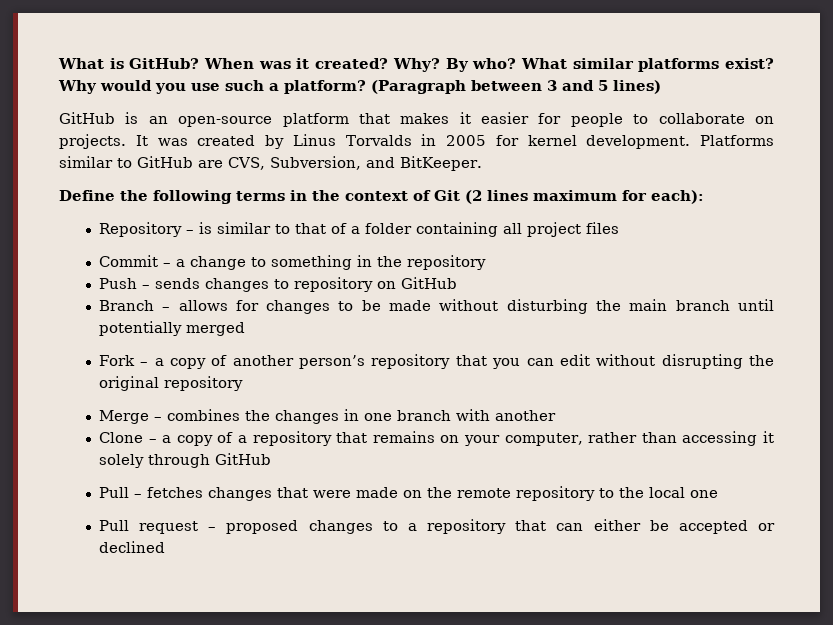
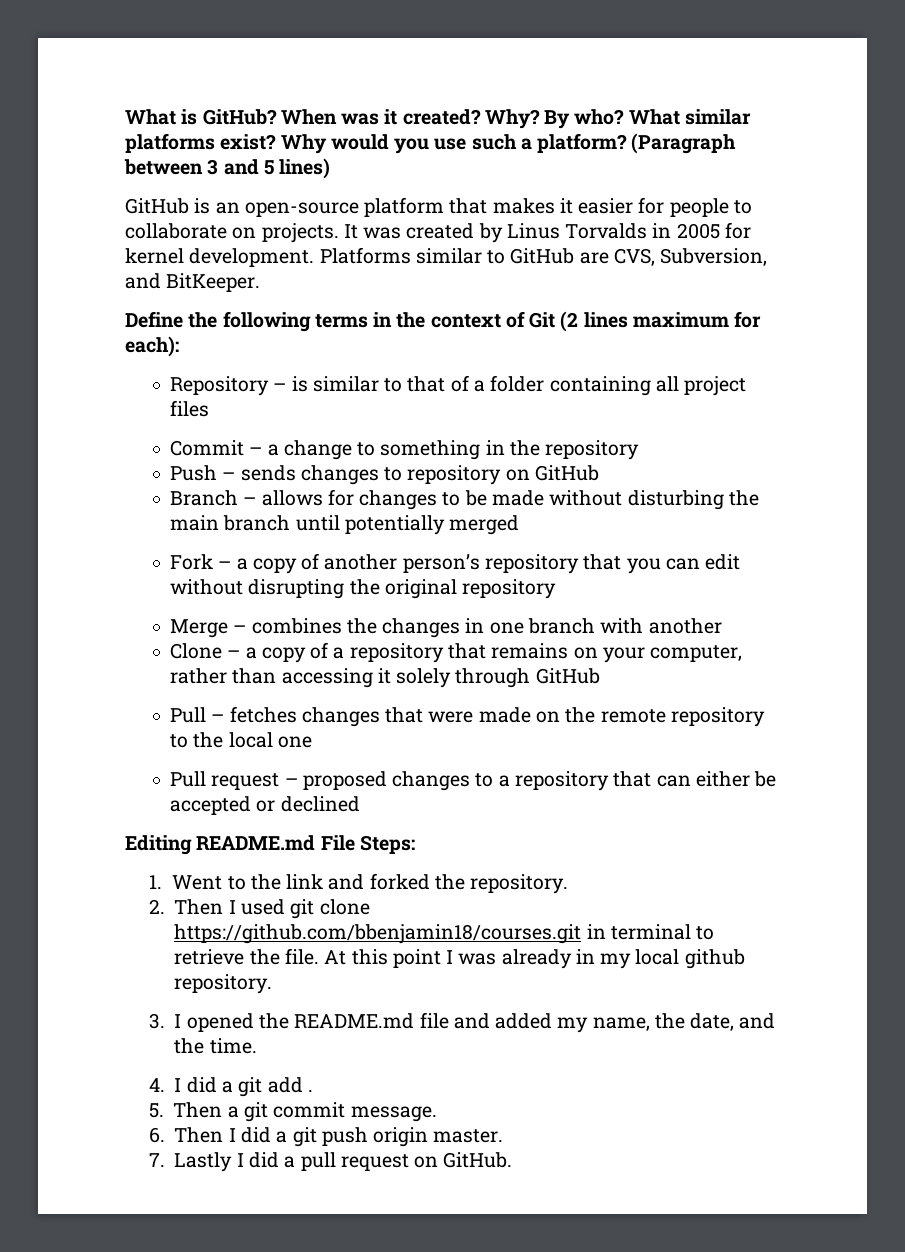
+ Editing README.md File Steps:
+ 1. Went to the link and forked the repository.
+ 2. Then I used git clone https://github.com/bbenjamin18/courses.git in terminal to retrieve the file. At this point I was already in my local github repository.
+ 3. I opened the README.md file and added my name, the date, and the time.
+ 4. I did a git add .
+ 5. Then a git commit message.
+ 6. Then I did a git push origin master.
+ 7. Lastly I did a pull request on GitHub.

